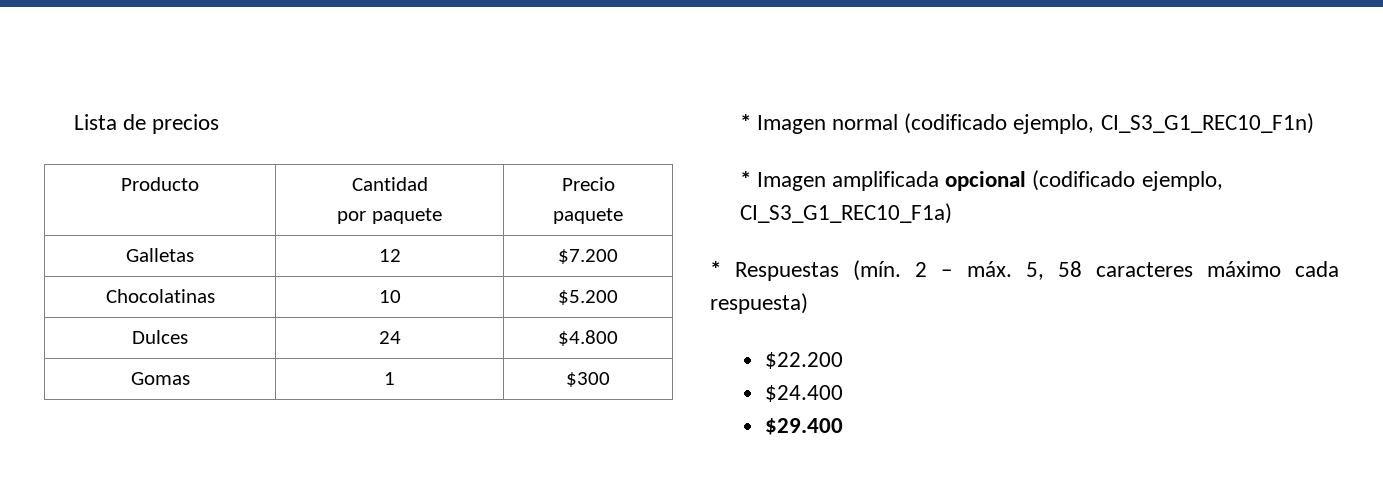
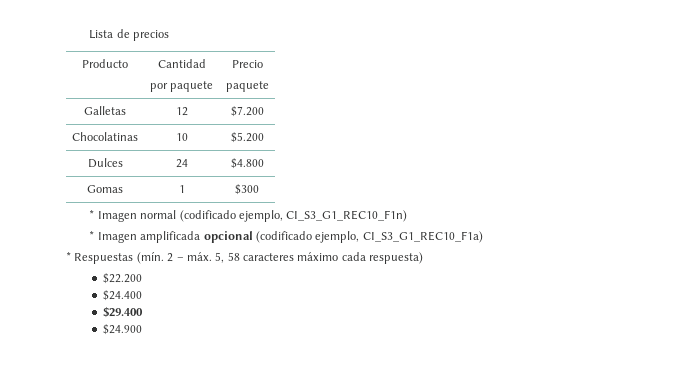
+ $24.900

